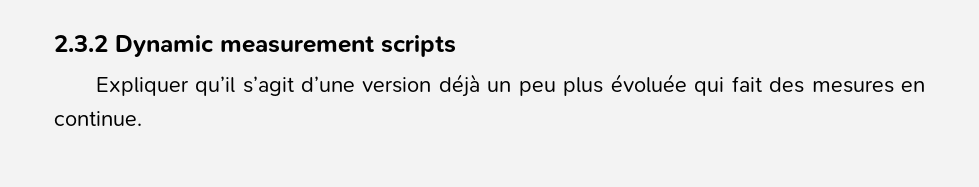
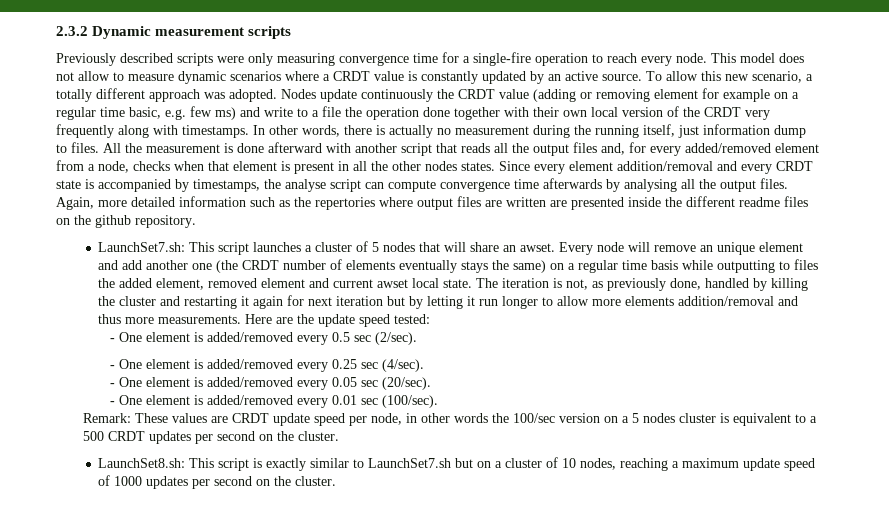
- Expliquer qu’il s’agit d’une version déjà un peu plus évoluée qui fait des mesures en continue.
+ Previously described scripts were only measuring convergence time for a single-fire operation to reach every node. This model does not allow to measure dynamic scenarios where a CRDT value is constantly updated by an active source. To allow this new scenario, a totally different approach was adopted. Nodes update continuously the CRDT value (adding or removing element for example on a regular time basic, e.g. few ms) and write to a file the operation done together with their own local version of the CRDT very frequently along with timestamps. In other words, there is actually no measurement during the running itself, just information dump to files. All the measurement is done afterward with another script that reads all the output files and, for every added/removed element from a node, checks when that element is present in all the other nodes states. Since every element addition/removal and every CRDT state is accompanied by timestamps, the analyse script can compute convergence time afterwards by analysing all the output files. Again, more detailed information such as the repertories where output files are written are presented inside the different readme files on the github repository.
+ LaunchSet7.sh: This script launches a cluster of 5 nodes that will share an awset. Every node will remove an unique element and add another one (the CRDT number of elements eventually stays the same) on a regular time basis while outputting to files the added element, removed element and current awset local state. The iteration is not, as previously done, handled by killing the cluster and restarting it again for next iteration but by letting it run longer to allow more elements addition/removal and thus more measurements. Here are the update speed tested:
+ - One element is added/removed every 0.5 sec (2/sec).
+ - One element is added/removed every 0.25 sec (4/sec).
+ - One element is added/removed every 0.05 sec (20/sec).
+ - One element is added/removed every 0.01 sec (100/sec).
+ Remark: These values are CRDT update speed per node, in other words the 100/sec version on a 5 nodes cluster is equivalent to a 500 CRDT updates per second on the cluster.
+ LaunchSet8.sh: This script is exactly similar to LaunchSet7.sh but on a cluster of 10 nodes, reaching a maximum update speed of 1000 updates per second on the cluster.

